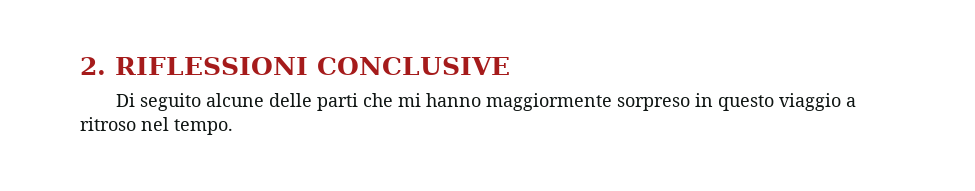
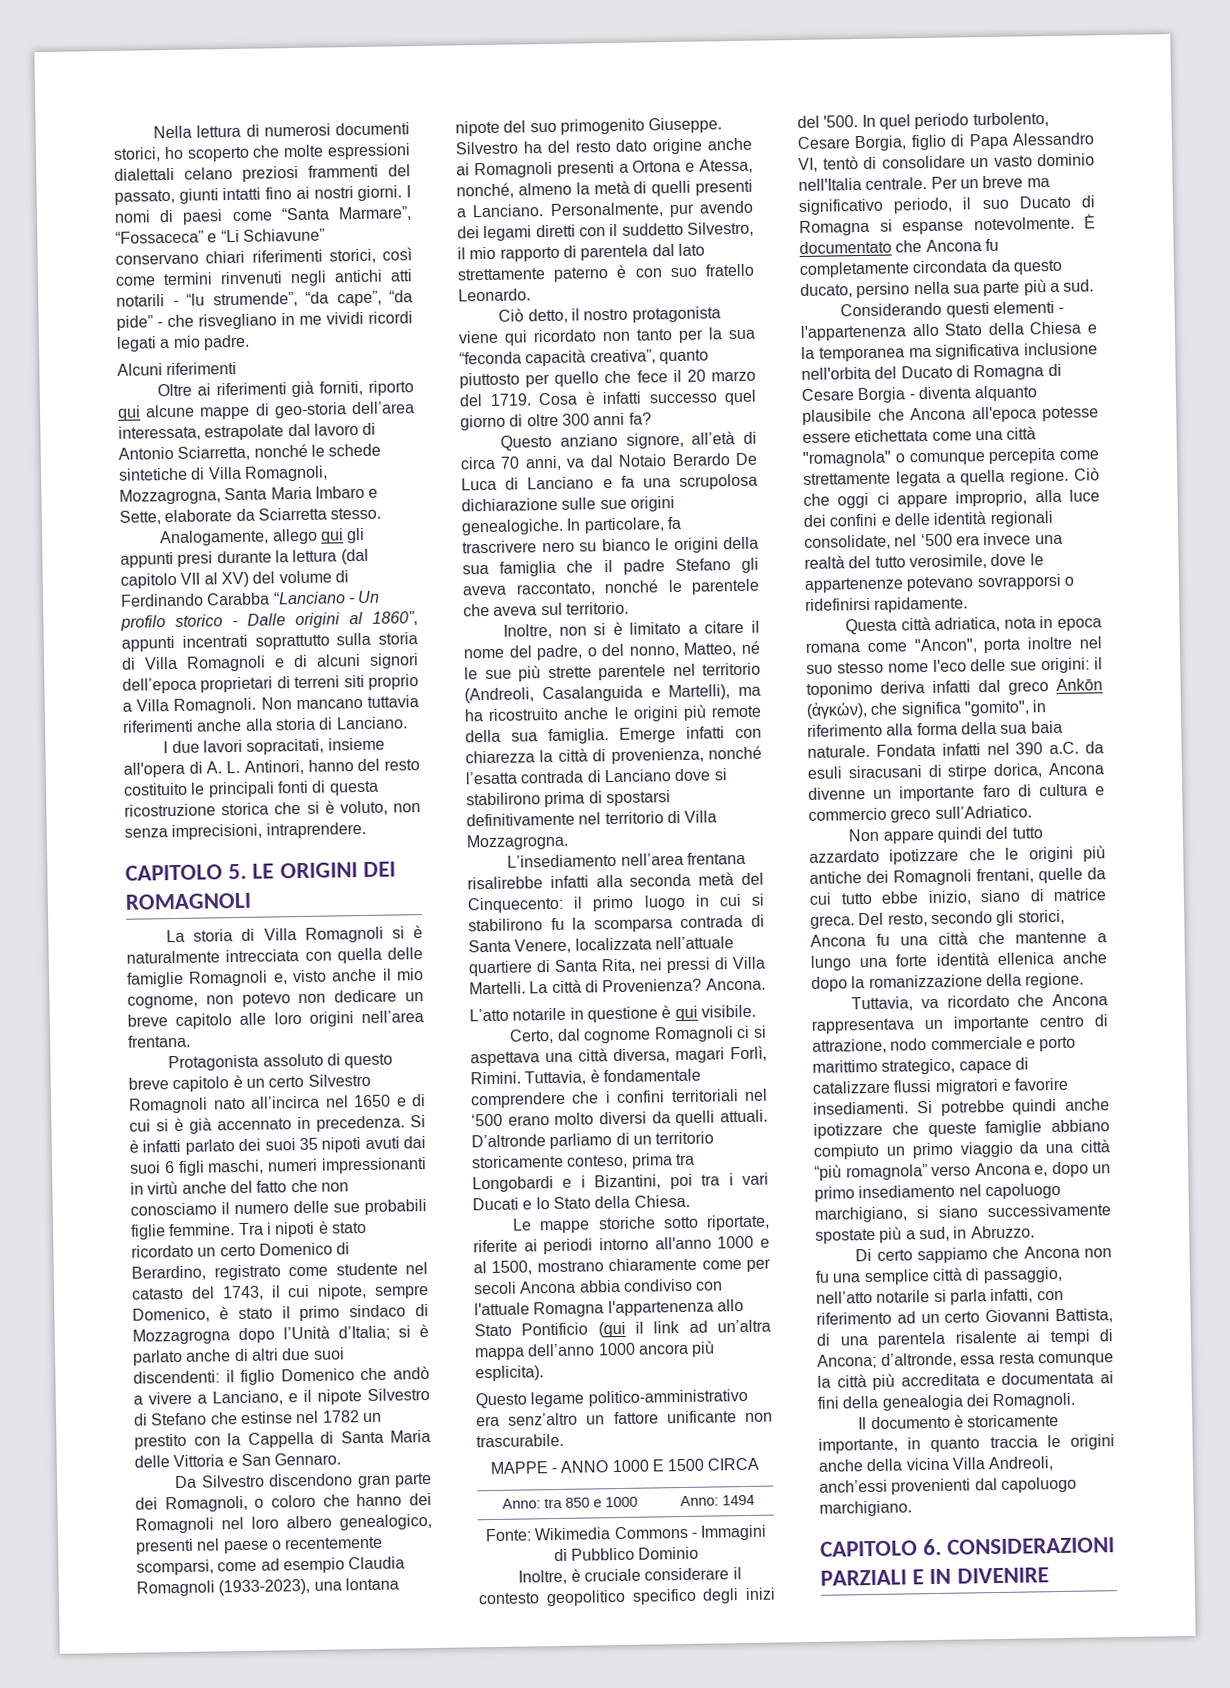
- 2. RIFLESSIONI CONCLUSIVE
- Di seguito alcune delle parti che mi hanno maggiormente sorpreso in questo viaggio a ritroso nel tempo.
+ Nella lettura di numerosi documenti storici, ho scoperto che molte espressioni dialettali celano preziosi frammenti del passato, giunti intatti fino ai nostri giorni. I nomi di paesi come “Santa Marmare”, “Fossaceca” e “Li Schiavune” conservano chiari riferimenti storici, così come termini rinvenuti negli antichi atti notarili - “lu strumende”, “da cape”, “da pide” - che risvegliano in me vividi ricordi legati a mio padre.
+ Alcuni riferimenti
+ Oltre ai riferimenti già forniti, riporto qui alcune mappe di geo-storia dell’area interessata, estrapolate dal lavoro di Antonio Sciarretta, nonché le schede sintetiche di Villa Romagnoli, Mozzagrogna, Santa Maria Imbaro e Sette, elaborate da Sciarretta stesso.
+ Analogamente, allego qui gli appunti presi durante la lettura (dal capitolo VII al XV) del volume di Ferdinando Carabba “Lanciano - Un profilo storico - Dalle origini al 1860”, appunti incentrati soprattutto sulla storia di Villa Romagnoli e di alcuni signori dell’epoca proprietari di terreni siti proprio a Villa Romagnoli. Non mancano tuttavia riferimenti anche alla storia di Lanciano.
+ I due lavori sopracitati, insieme all'opera di A. L. Antinori, hanno del resto costituito le principali fonti di questa ricostruzione storica che si è voluto, non senza imprecisioni, intraprendere.
+ CAPITOLO 5. LE ORIGINI DEI ROMAGNOLI
+ La storia di Villa Romagnoli si è naturalmente intrecciata con quella delle famiglie Romagnoli e, visto anche il mio cognome, non potevo non dedicare un breve capitolo alle loro origini nell’area frentana.
+ Protagonista assoluto di questo breve capitolo è un certo Silvestro Romagnoli nato all’incirca nel 1650 e di cui si è già accennato in precedenza. Si è infatti parlato dei suoi 35 nipoti avuti dai suoi 6 figli maschi, numeri impressionanti in virtù anche del fatto che non conosciamo il numero delle sue probabili figlie femmine. Tra i nipoti è stato ricordato un certo Domenico di Berardino, registrato come studente nel catasto del 1743, il cui nipote, sempre Domenico, è stato il primo sindaco di Mozzagrogna dopo l’Unità d’Italia; si è parlato anche di altri due suoi discendenti: il figlio Domenico che andò a vivere a Lanciano, e il nipote Silvestro di Stefano che estinse nel 1782 un prestito con la Cappella di Santa Maria delle Vittoria e San Gennaro.
+ Da Silvestro discendono gran parte dei Romagnoli, o coloro che hanno dei Romagnoli nel loro albero genealogico, presenti nel paese o recentemente scomparsi, come ad esempio Claudia Romagnoli (1933-2023), una lontana nipote del suo primogenito Giuseppe. Silvestro ha del resto dato origine anche ai Romagnoli presenti a Ortona e Atessa, nonché, almeno la metà di quelli presenti a Lanciano. Personalmente, pur avendo dei legami diretti con il suddetto Silvestro, il mio rapporto di parentela dal lato strettamente paterno è con suo fratello Leonardo.
+ Ciò detto, il nostro protagonista viene qui ricordato non tanto per la sua “feconda capacità creativa”, quanto piuttosto per quello che fece il 20 marzo del 1719. Cosa è infatti successo quel giorno di oltre 300 anni fa?
+ Questo anziano signore, all’età di circa 70 anni, va dal Notaio Berardo De Luca di Lanciano e fa una scrupolosa dichiarazione sulle sue origini genealogiche. In particolare, fa trascrivere nero su bianco le origini della sua famiglia che il padre Stefano gli aveva raccontato, nonché le parentele che aveva sul territorio.
+ Inoltre, non si è limitato a citare il nome del padre, o del nonno, Matteo, né le sue più strette parentele nel territorio (Andreoli, Casalanguida e Martelli), ma ha ricostruito anche le origini più remote della sua famiglia. Emerge infatti con chiarezza la città di provenienza, nonché l’esatta contrada di Lanciano dove si stabilirono prima di spostarsi definitivamente nel territorio di Villa Mozzagrogna.
+ L’insediamento nell’area frentana risalirebbe infatti alla seconda metà del Cinquecento: il primo luogo in cui si stabilirono fu la scomparsa contrada di Santa Venere, localizzata nell’attuale quartiere di Santa Rita, nei pressi di Villa Martelli. La città di Provenienza? Ancona.
+ L’atto notarile in questione è qui visibile.
+ Certo, dal cognome Romagnoli ci si aspettava una città diversa, magari Forlì, Rimini. Tuttavia, è fondamentale comprendere che i confini territoriali nel ‘500 erano molto diversi da quelli attuali. D’altronde parliamo di un territorio storicamente conteso, prima tra Longobardi e i Bizantini, poi tra i vari Ducati e lo Stato della Chiesa.
+ Le mappe storiche sotto riportate, riferite ai periodi intorno all'anno 1000 e al 1500, mostrano chiaramente come per secoli Ancona abbia condiviso con l'attuale Romagna l'appartenenza allo Stato Pontificio (qui il link ad un’altra mappa dell’anno 1000 ancora più esplicita).
+ Questo legame politico-amministrativo era senz’altro un fattore unificante non trascurabile.
+ MAPPE - ANNO 1000 E 1500 CIRCA
+ Anno: tra 850 e 1000 | Anno: 1494
+ Fonte: Wikimedia Commons - Immagini di Pubblico Dominio
+ Inoltre, è cruciale considerare il contesto geopolitico specifico degli inizi del '500. In quel periodo turbolento, Cesare Borgia, figlio di Papa Alessandro VI, tentò di consolidare un vasto dominio nell'Italia centrale. Per un breve ma significativo periodo, il suo Ducato di Romagna si espanse notevolmente. È documentato che Ancona fu completamente circondata da questo ducato, persino nella sua parte più a sud.
+ Considerando questi elementi - l'appartenenza allo Stato della Chiesa e la temporanea ma significativa inclusione nell'orbita del Ducato di Romagna di Cesare Borgia - diventa alquanto plausibile che Ancona all'epoca potesse essere etichettata come una città "romagnola" o comunque percepita come strettamente legata a quella regione. Ciò che oggi ci appare improprio, alla luce dei confini e delle identità regionali consolidate, nel ‘500 era invece una realtà del tutto verosimile, dove le appartenenze potevano sovrapporsi o ridefinirsi rapidamente.
+ Questa città adriatica, nota in epoca romana come "Ancon", porta inoltre nel suo stesso nome l'eco delle sue origini: il toponimo deriva infatti dal greco Ankōn (ἀγκών), che significa "gomito", in riferimento alla forma della sua baia naturale. Fondata infatti nel 390 a.C. da esuli siracusani di stirpe dorica, Ancona divenne un importante faro di cultura e commercio greco sull’Adriatico.
+ Non appare quindi del tutto azzardato ipotizzare che le origini più antiche dei Romagnoli frentani, quelle da cui tutto ebbe inizio, siano di matrice greca. Del resto, secondo gli storici, Ancona fu una città che mantenne a lungo una forte identità ellenica anche dopo la romanizzazione della regione.
+ Tuttavia, va ricordato che Ancona rappresentava un importante centro di attrazione, nodo commerciale e porto marittimo strategico, capace di catalizzare flussi migratori e favorire insediamenti. Si potrebbe quindi anche ipotizzare che queste famiglie abbiano compiuto un primo viaggio da una città “più romagnola” verso Ancona e, dopo un primo insediamento nel capoluogo marchigiano, si siano successivamente spostate più a sud, in Abruzzo.
+ Di certo sappiamo che Ancona non fu una semplice città di passaggio, nell’atto notarile si parla infatti, con riferimento ad un certo Giovanni Battista, di una parentela risalente ai tempi di Ancona; d’altronde, essa resta comunque la città più accreditata e documentata ai fini della genealogia dei Romagnoli.
+ Il documento è storicamente importante, in quanto traccia le origini anche della vicina Villa Andreoli, anch’essi provenienti dal capoluogo marchigiano.
+ CAPITOLO 6. CONSIDERAZIONI PARZIALI E IN DIVENIRE

